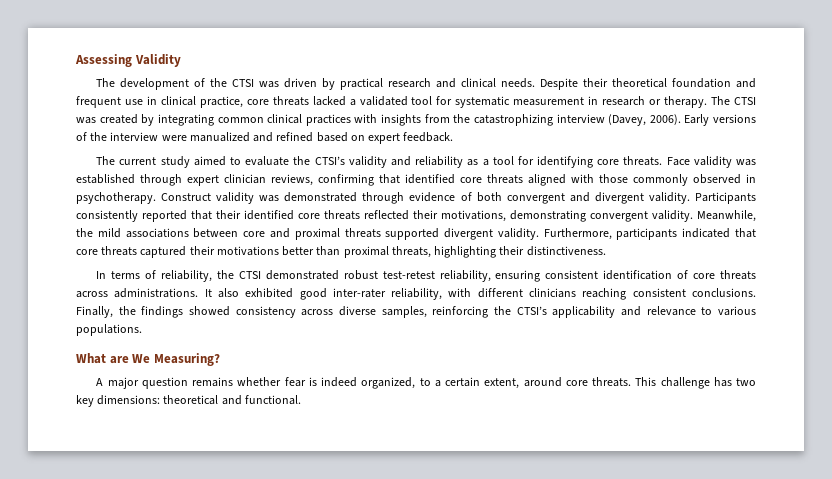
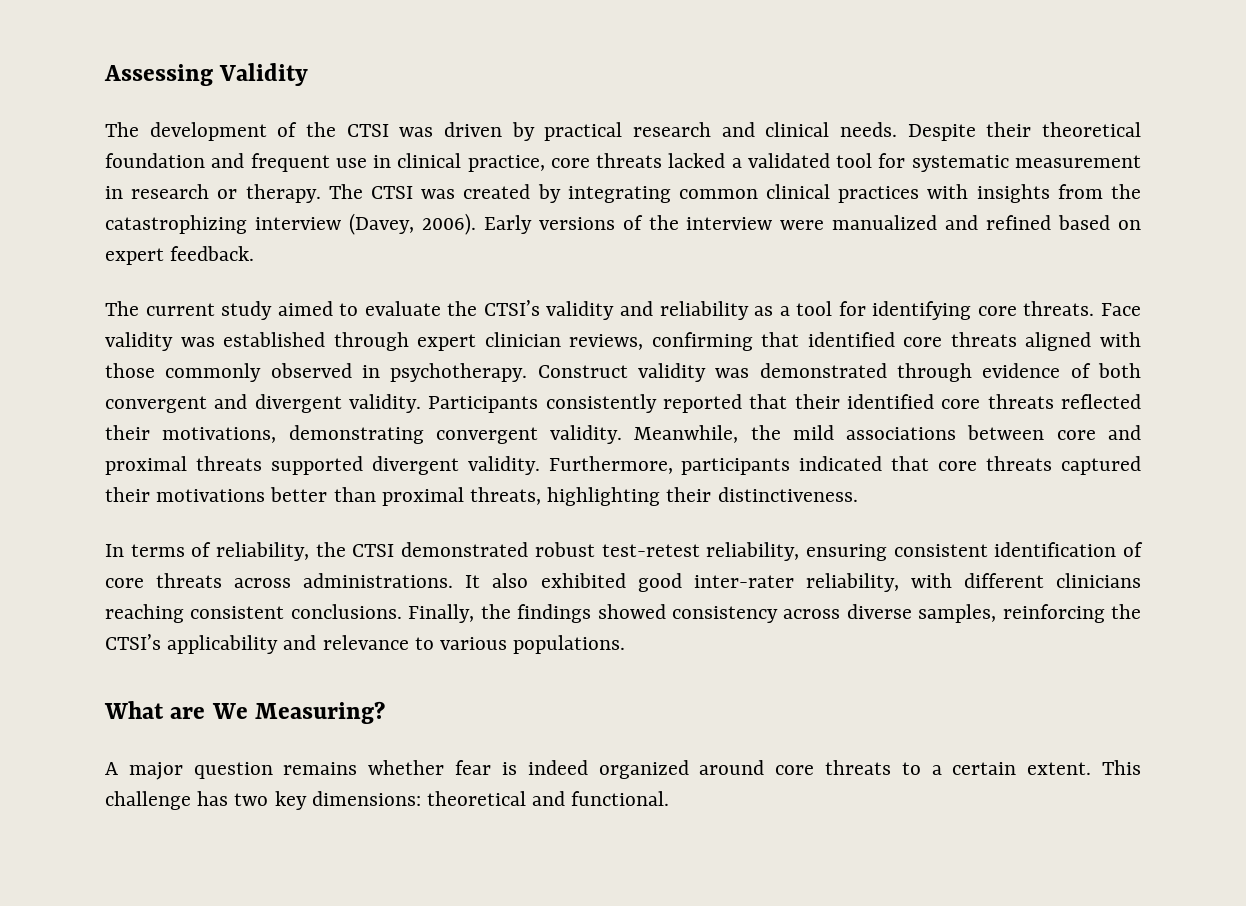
- A major question remains whether fear is indeed organized, to a certain extent, around core threats.
+ A major question remains whether fear is indeed organized around core threats to a certain extent.

